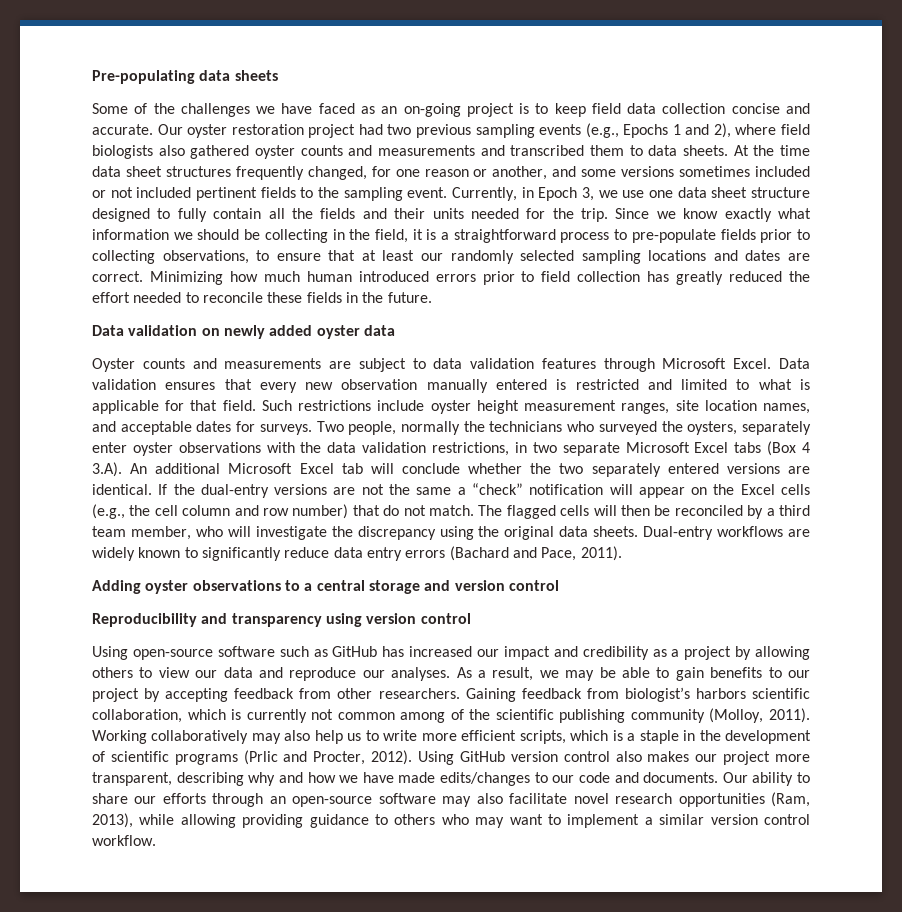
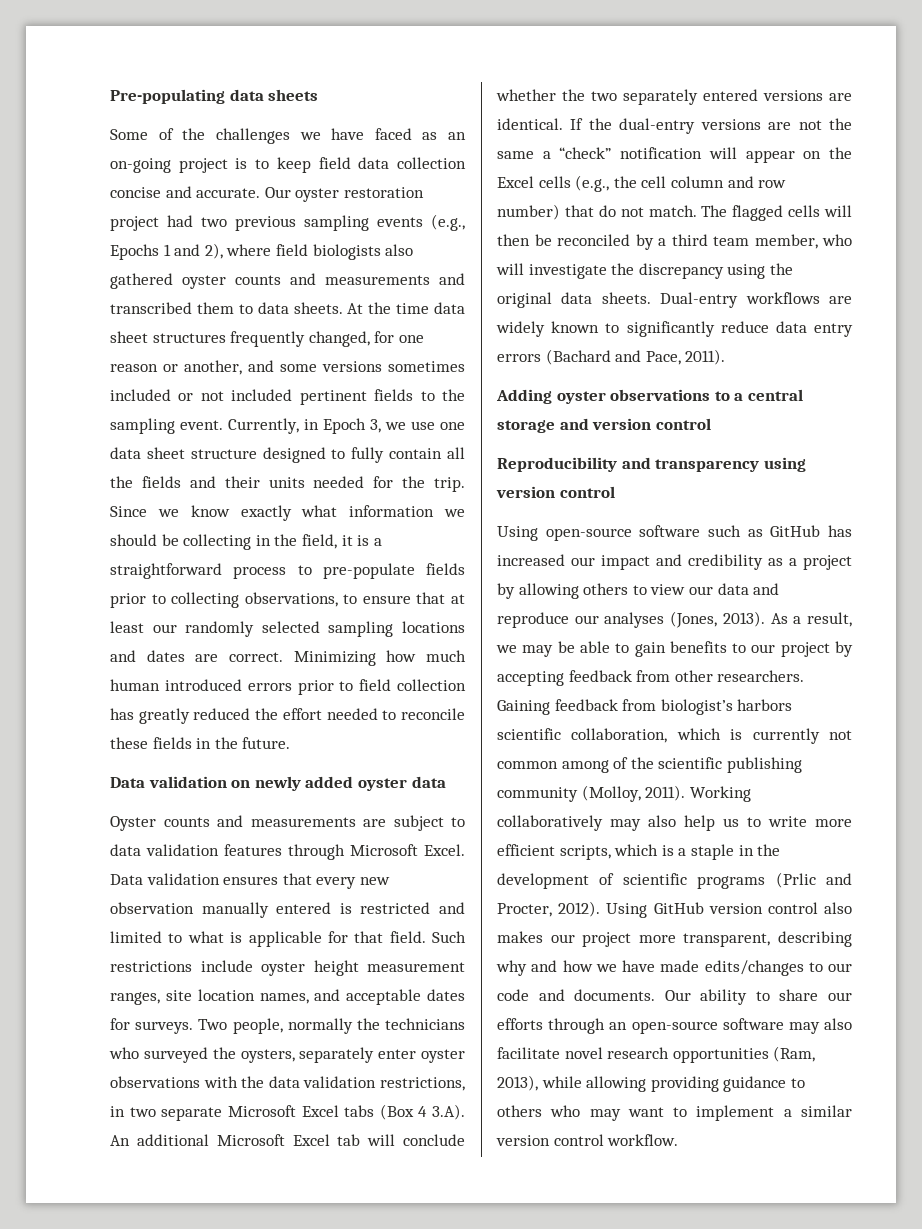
- Using open-source software such as GitHub has increased our impact and credibility as a project by allowing others to view our data and reproduce our analyses.
+ Using open-source software such as GitHub has increased our impact and credibility as a project by allowing others to view our data and reproduce our analyses (Jones, 2013).

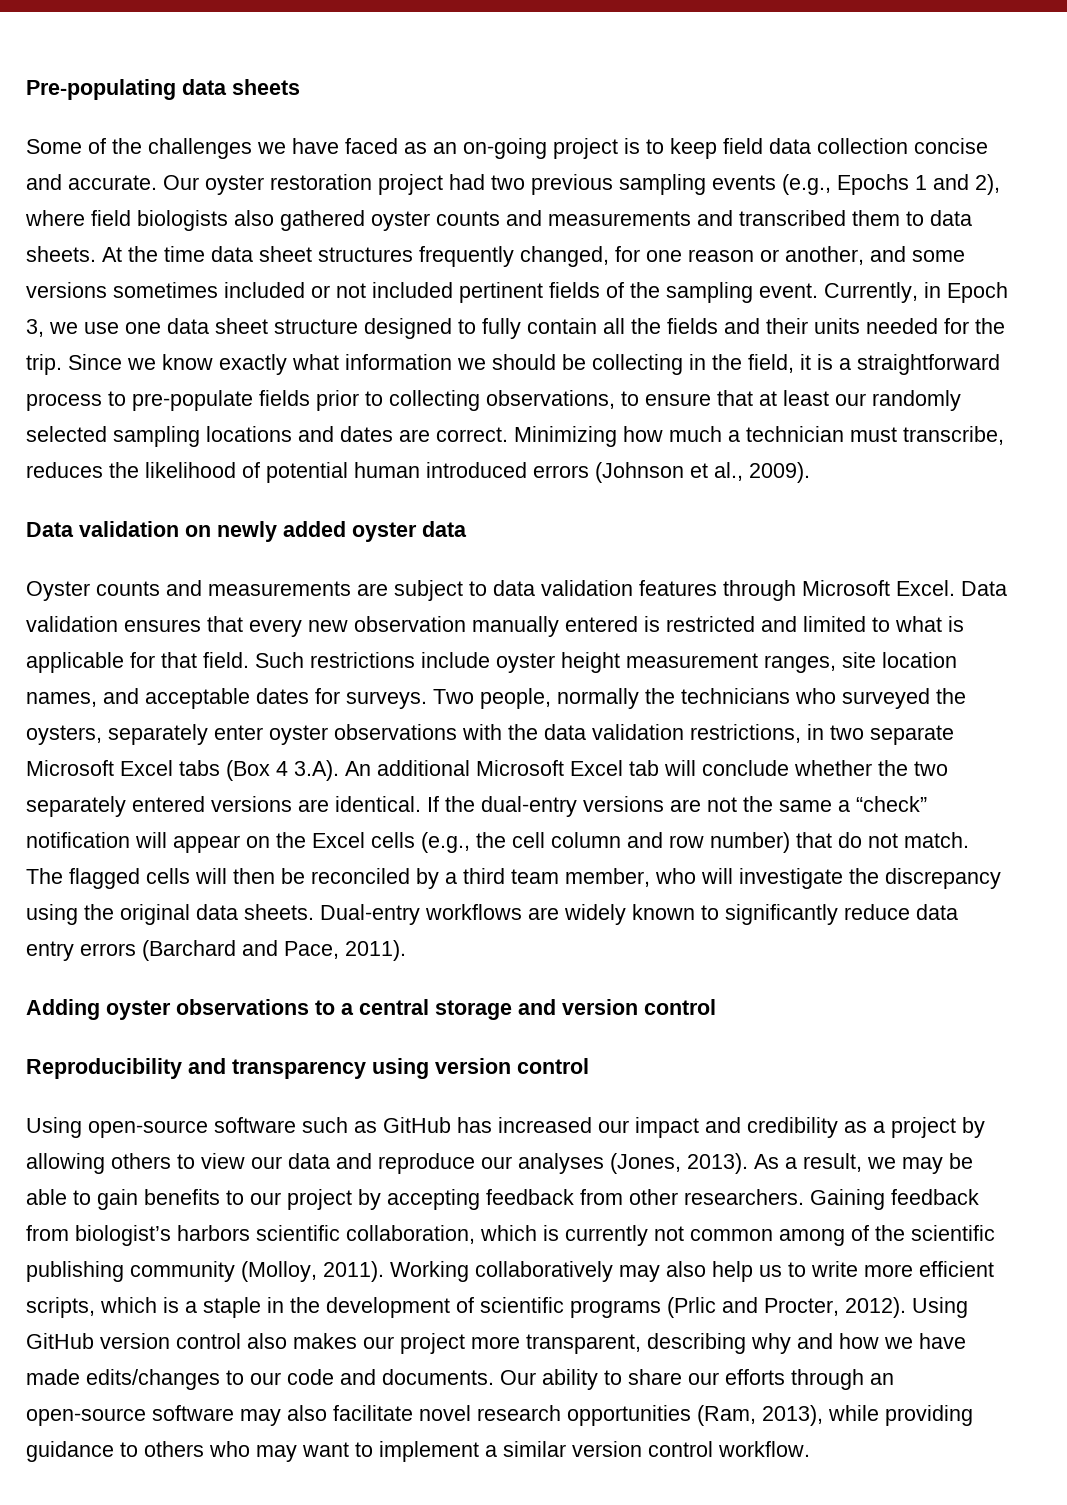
- At the time data sheet structures frequently changed, for one reason or another, and some versions sometimes included or not included pertinent fields to the sampling event.
+ At the time data sheet structures frequently changed, for one reason or another, and some versions sometimes included or not included pertinent fields of the sampling event.
- Minimizing how much human introduced errors prior to field collection has greatly reduced the effort needed to reconcile these fields in the future.
+ Minimizing how much a technician must transcribe, reduces the likelihood of potential human introduced errors (Johnson et al., 2009).
- Dual-entry workflows are widely known to significantly reduce data entry errors (Bachard and Pace, 2011).
+ Dual-entry workflows are widely known to significantly reduce data entry errors (Barchard and Pace, 2011).
- Our ability to share our efforts through an open-source software may also facilitate novel research opportunities (Ram, 2013), while allowing providing guidance to others who may want to implement a similar version control workflow.
+ Our ability to share our efforts through an open-source software may also facilitate novel research opportunities (Ram, 2013), while providing guidance to others who may want to implement a similar version control workflow.

